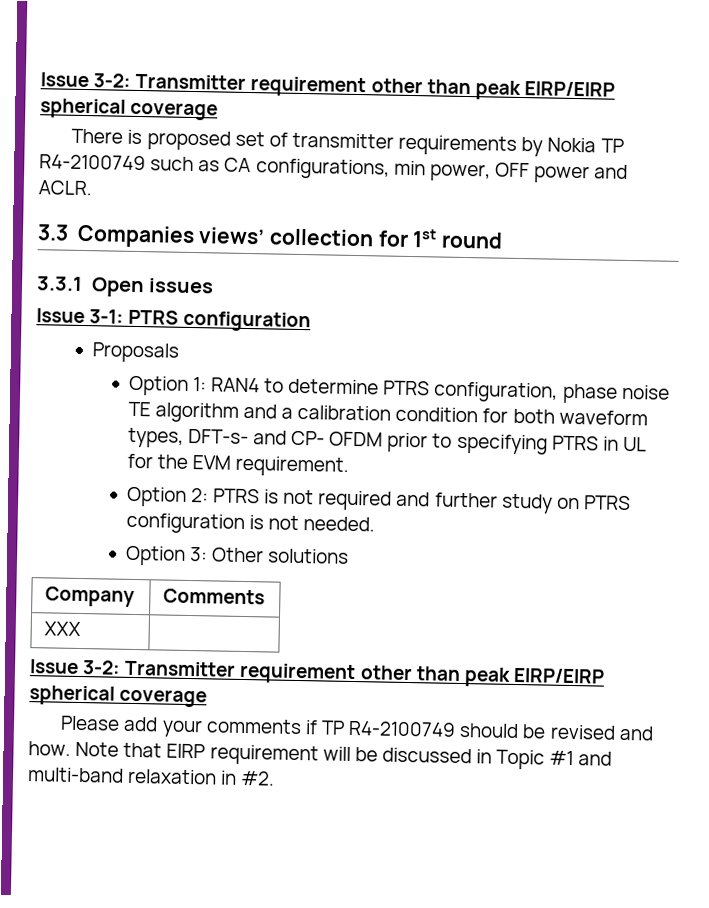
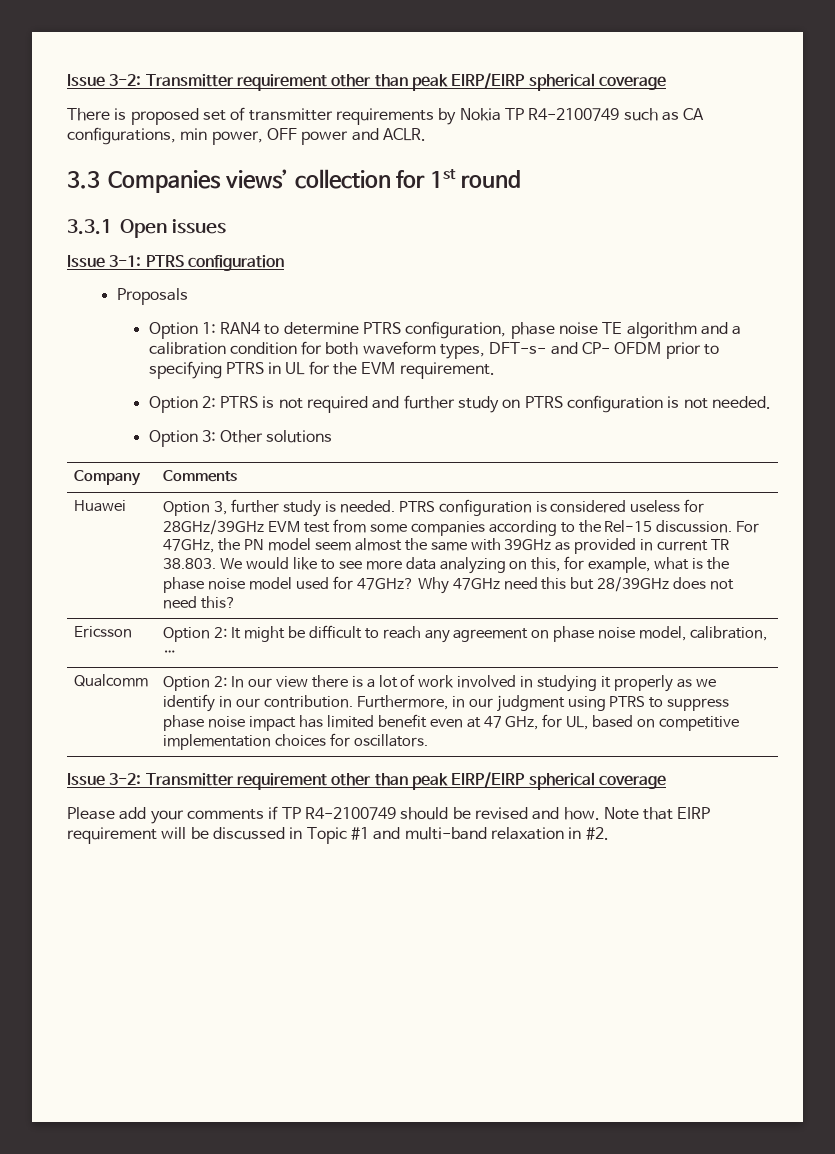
- XXX
+ Huawei | Option 3, further study is needed. PTRS configuration is considered useless for 28GHz/39GHz EVM test from some companies according to the Rel-15 discussion. For 47GHz, the PN model seem almost the same with 39GHz as provided in current TR 38.803. We would like to see more data analyzing on this, for example, what is the phase noise model used for 47GHz? Why 47GHz need this but 28/39GHz does not need this?
+ Ericsson | Option 2: It might be difficult to reach any agreement on phase noise model, calibration, …
+ Qualcomm | Option 2: In our view there is a lot of work involved in studying it properly as we identify in our contribution. Furthermore, in our judgment using PTRS to suppress phase noise impact has limited benefit even at 47 GHz, for UL, based on competitive implementation choices for oscillators.

